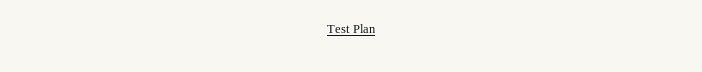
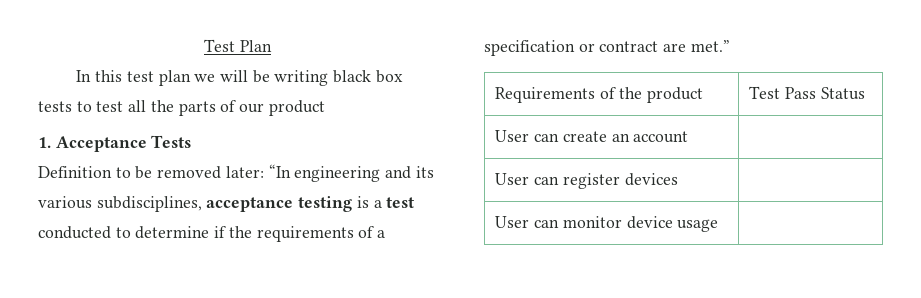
+ In this test plan we will be writing black box tests to test all the parts of our product
+ 1. Acceptance Tests
+ Definition to be removed later: “In engineering and its various subdisciplines, acceptance testing is a test conducted to determine if the requirements of a specification or contract are met.”
+ Requirements of the product | Test Pass Status
+ User can create an account |
+ User can register devices |
+ User can monitor device usage |

